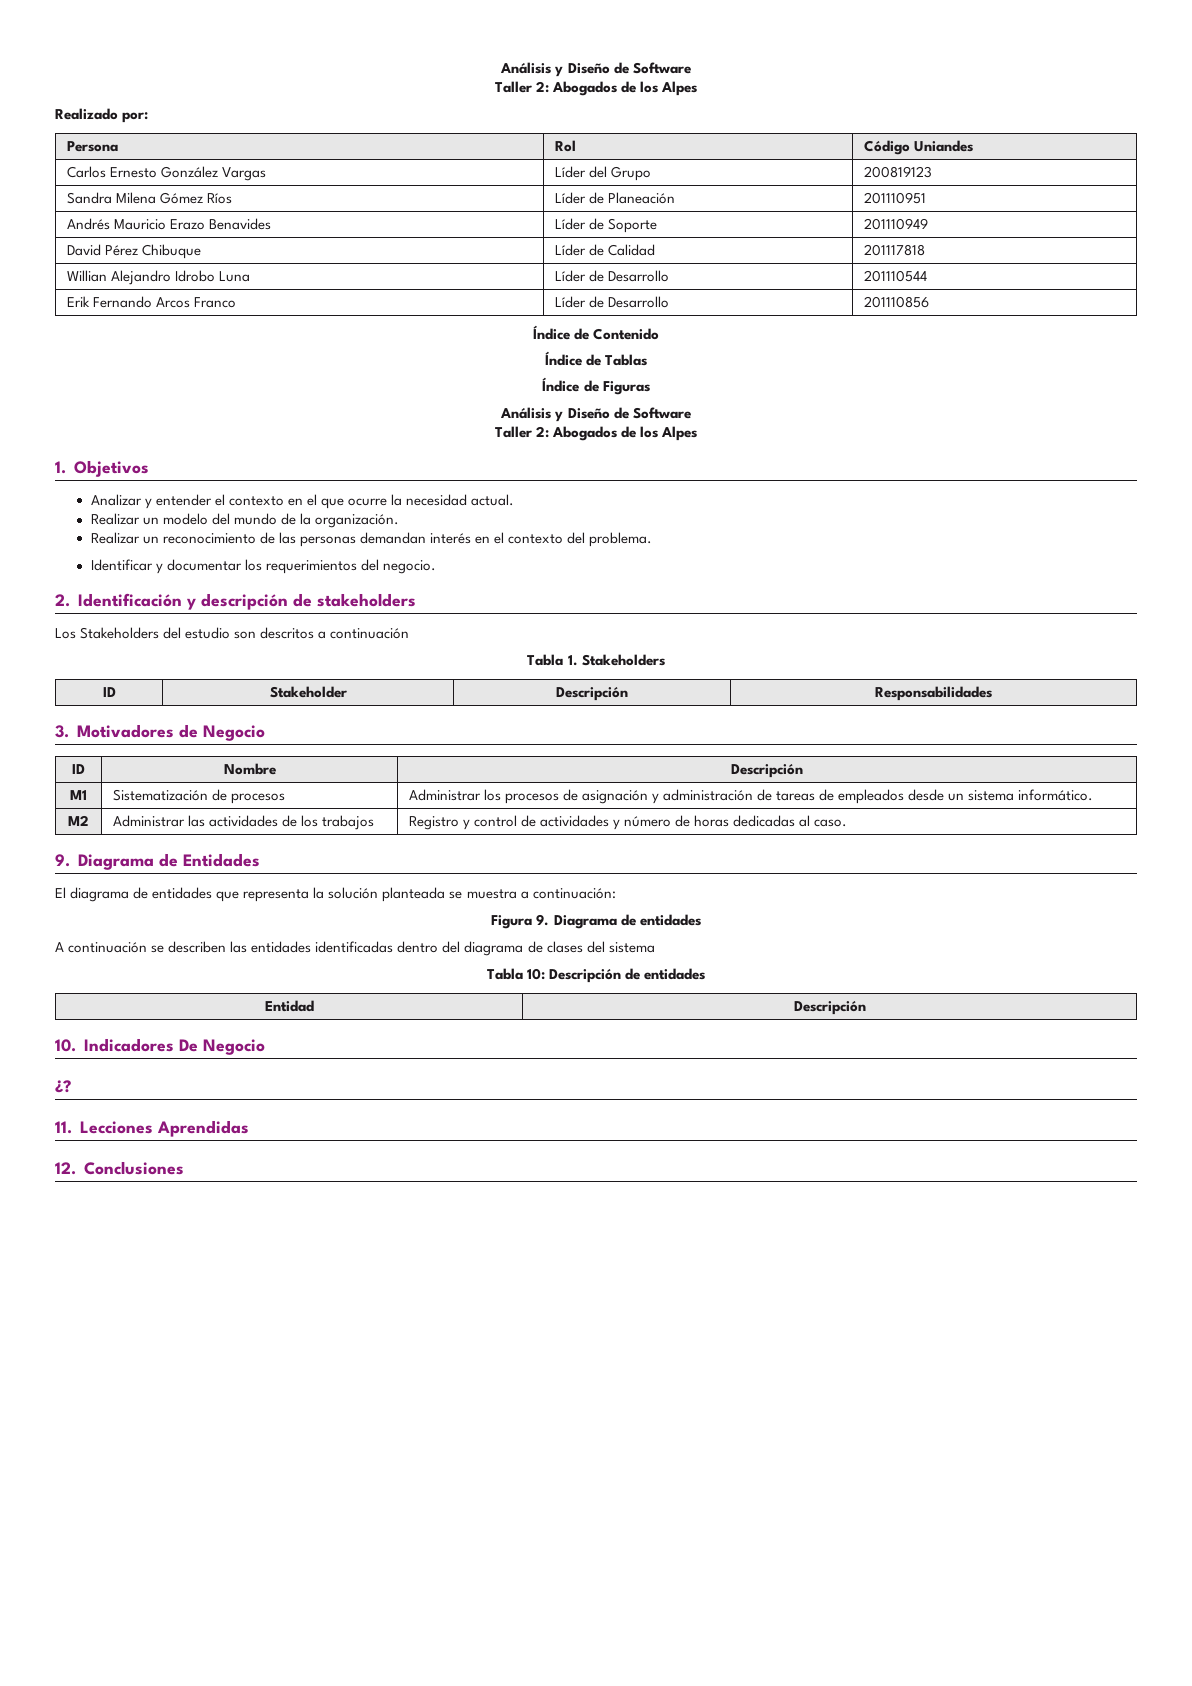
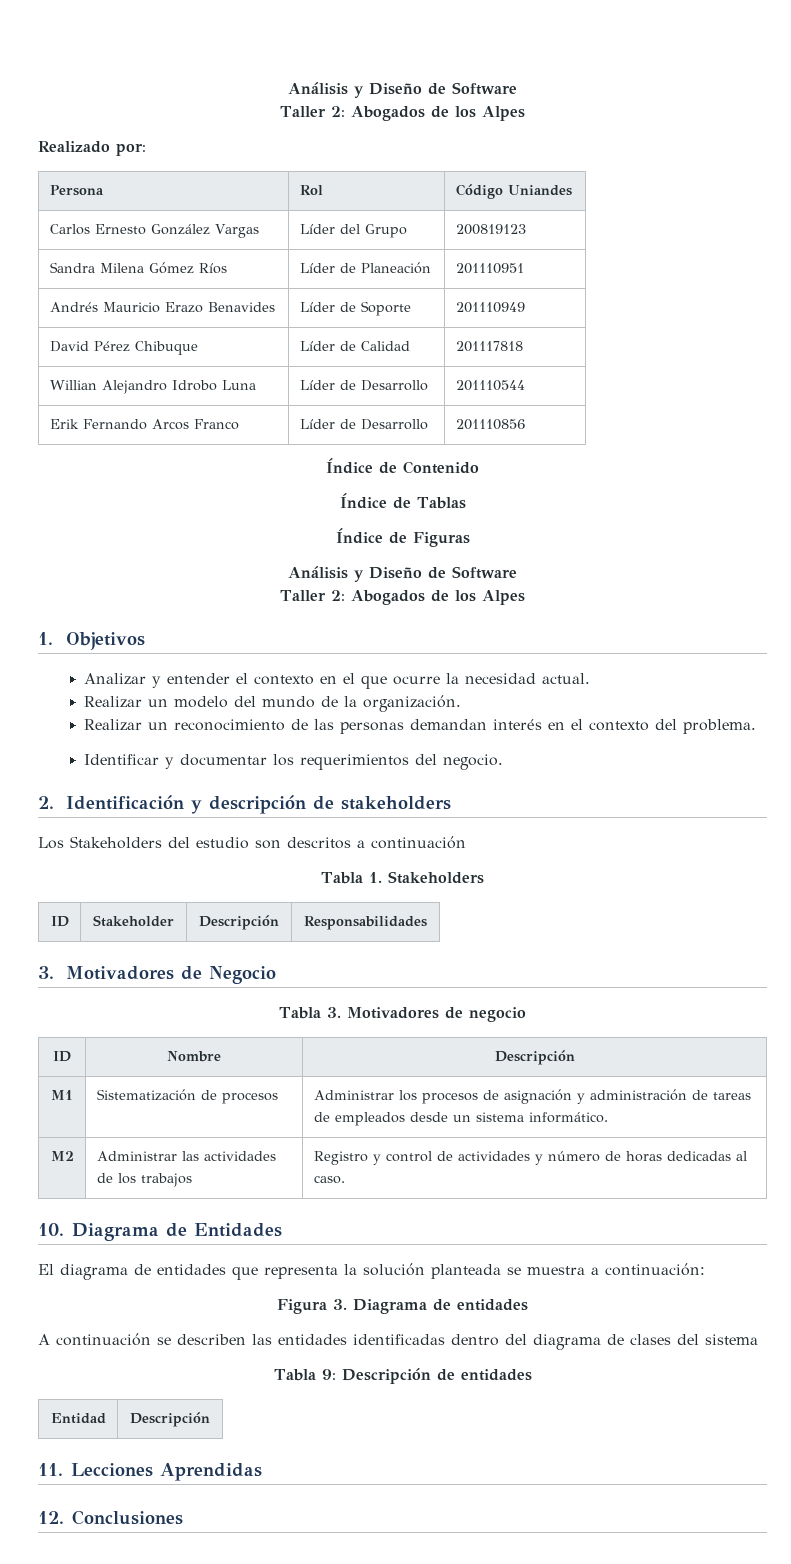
+ Tabla 3. Motivadores de negocio
- 9. Diagrama de Entidades
+ 10. Diagrama de Entidades
- Figura 9. Diagrama de entidades
+ Figura 3. Diagrama de entidades
- Tabla 10: Descripción de entidades
+ Tabla 9: Descripción de entidades
- 10. Indicadores De Negocio
- ¿?

